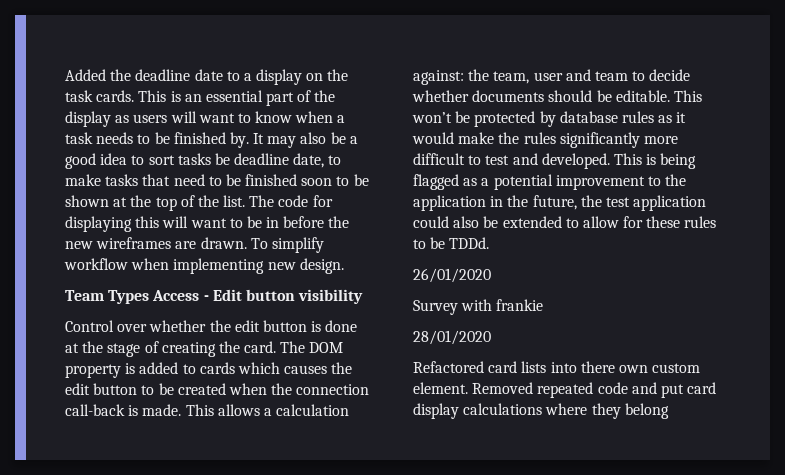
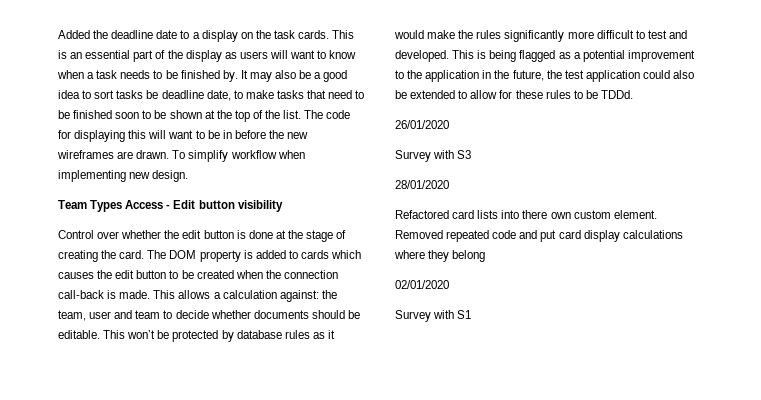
- Survey with frankie
+ Survey with S3
+ 02/01/2020
+ Survey with S1

